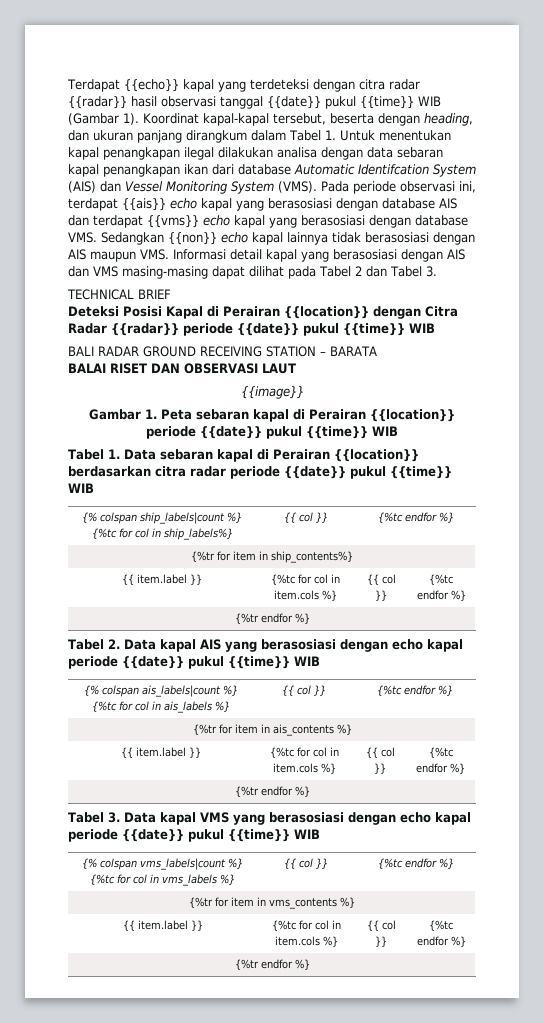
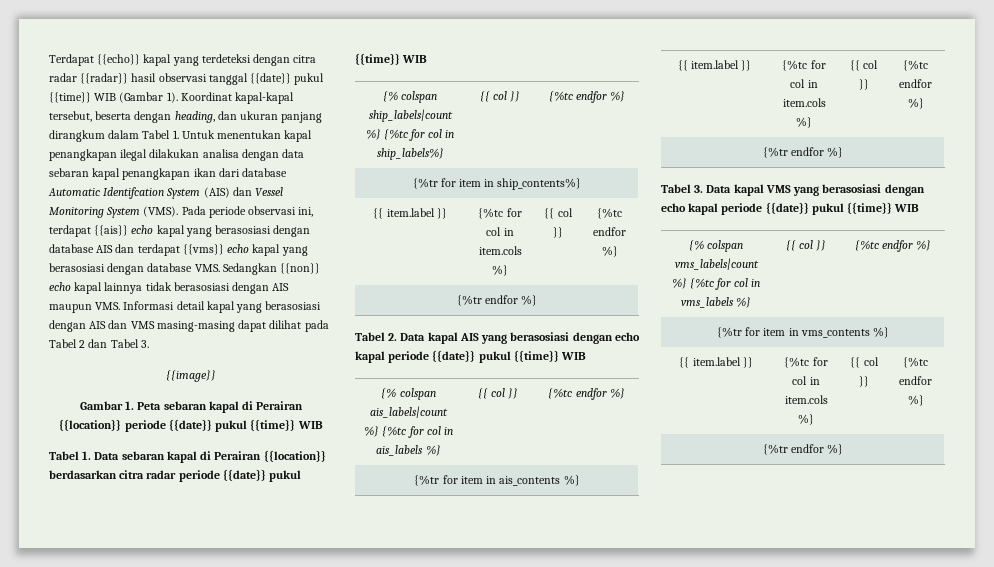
- TECHNICAL BRIEF
- Deteksi Posisi Kapal di Perairan {{location}} dengan Citra Radar {{radar}} periode {{date}} pukul {{time}} WIB
- BALI RADAR GROUND RECEIVING STATION – BARATA
- BALAI RISET DAN OBSERVASI LAUT

